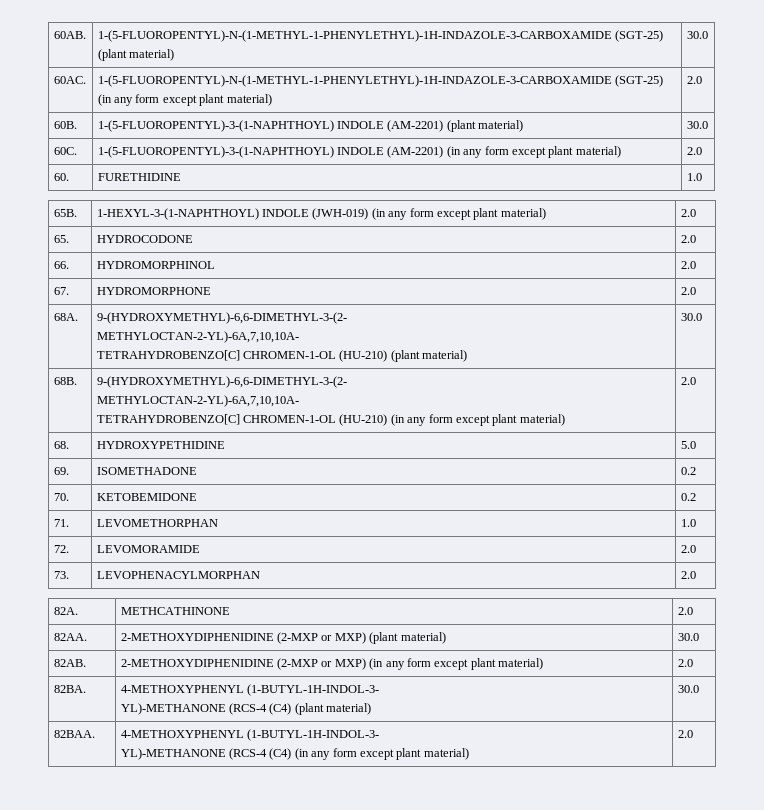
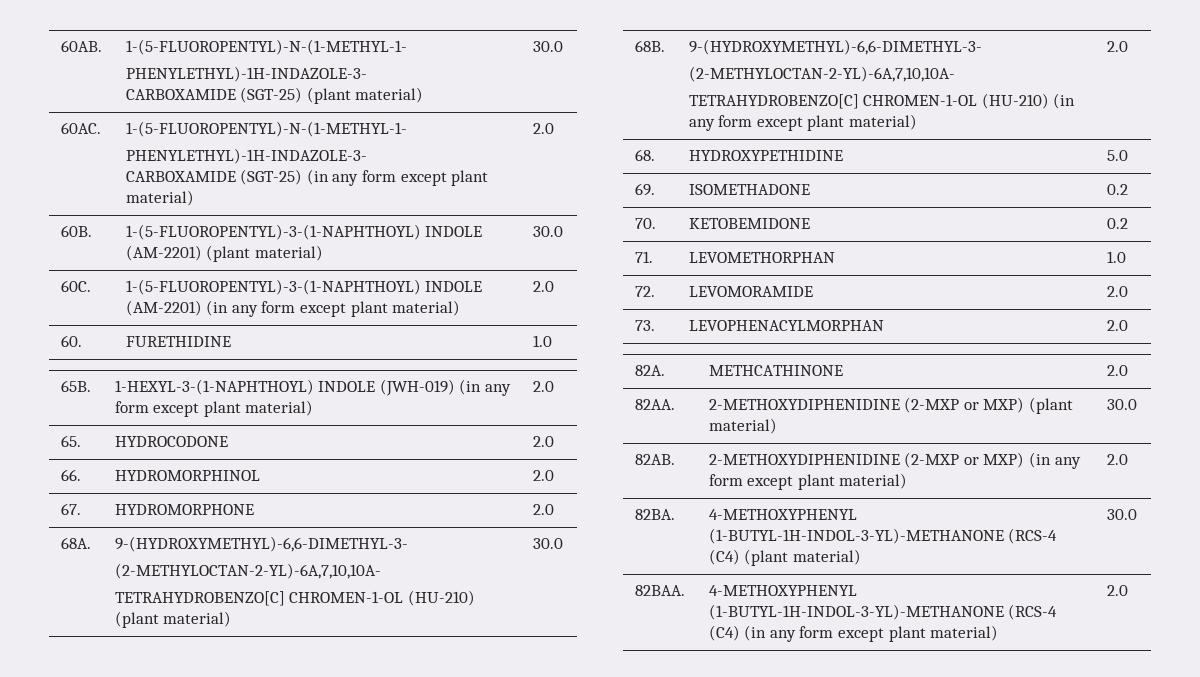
- 60AB. | 1-(5-FLUOROPENTYL)-N-(1-METHYL-1-PHENYLETHYL)-1H-INDAZOLE-3-CARBOXAMIDE (SGT-25) (plant material) | 30.0
+ 60AB. | 1-(5-FLUOROPENTYL)-N-(1-METHYL-1-
+ PHENYLETHYL)-1H-INDAZOLE-3-
+ CARBOXAMIDE (SGT-25) (plant material) | 30.0
- 60AC. | 1-(5-FLUOROPENTYL)-N-(1-METHYL-1-PHENYLETHYL)-1H-INDAZOLE-3-CARBOXAMIDE (SGT-25) (in any form except plant material) | 2.0
+ 60AC. | 1-(5-FLUOROPENTYL)-N-(1-METHYL-1-
+ PHENYLETHYL)-1H-INDAZOLE-3-
+ CARBOXAMIDE (SGT-25) (in any form except plant material) | 2.0
- 68A. | 9-(HYDROXYMETHYL)-6,6-DIMETHYL-3-(2-
- METHYLOCTAN-2-YL)-6A,7,10,10A-
+ 68A. | 9-(HYDROXYMETHYL)-6,6-DIMETHYL-3-
+ (2-METHYLOCTAN-2-YL)-6A,7,10,10A-
- 68B. | 9-(HYDROXYMETHYL)-6,6-DIMETHYL-3-(2-
- METHYLOCTAN-2-YL)-6A,7,10,10A-
+ 68B. | 9-(HYDROXYMETHYL)-6,6-DIMETHYL-3-
+ (2-METHYLOCTAN-2-YL)-6A,7,10,10A-
- 82BA. | 4-METHOXYPHENYL (1-BUTYL-1H-INDOL-3-
- YL)-METHANONE (RCS-4 (C4) (plant material) | 30.0
+ 82BA. | 4-METHOXYPHENYL (1-BUTYL-1H-INDOL-3-YL)-METHANONE (RCS-4 (C4) (plant material) | 30.0
- 82BAA. | 4-METHOXYPHENYL (1-BUTYL-1H-INDOL-3-
- YL)-METHANONE (RCS-4 (C4) (in any form except plant material) | 2.0
+ 82BAA. | 4-METHOXYPHENYL (1-BUTYL-1H-INDOL-3-YL)-METHANONE (RCS-4 (C4) (in any form except plant material) | 2.0

